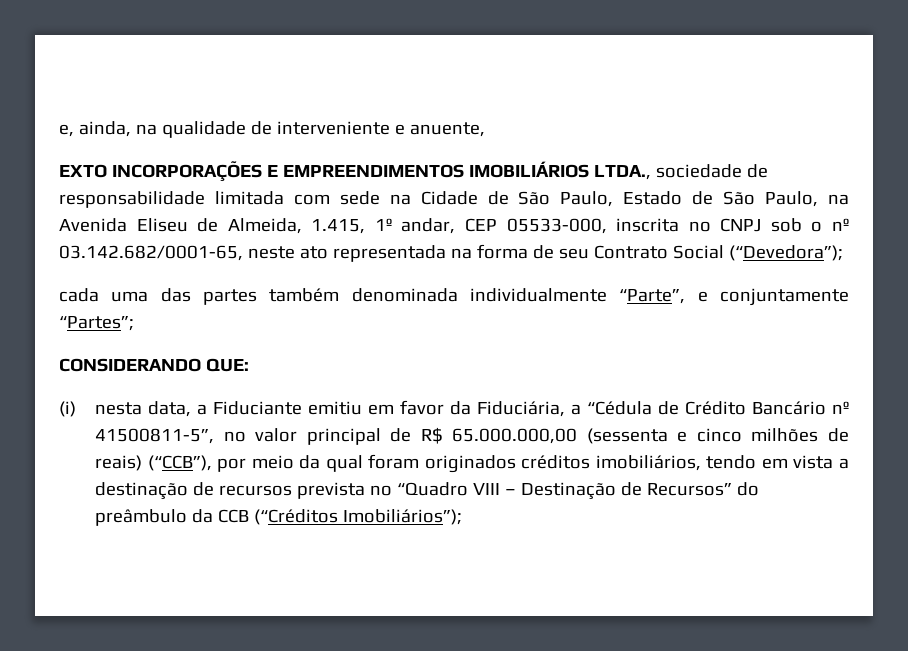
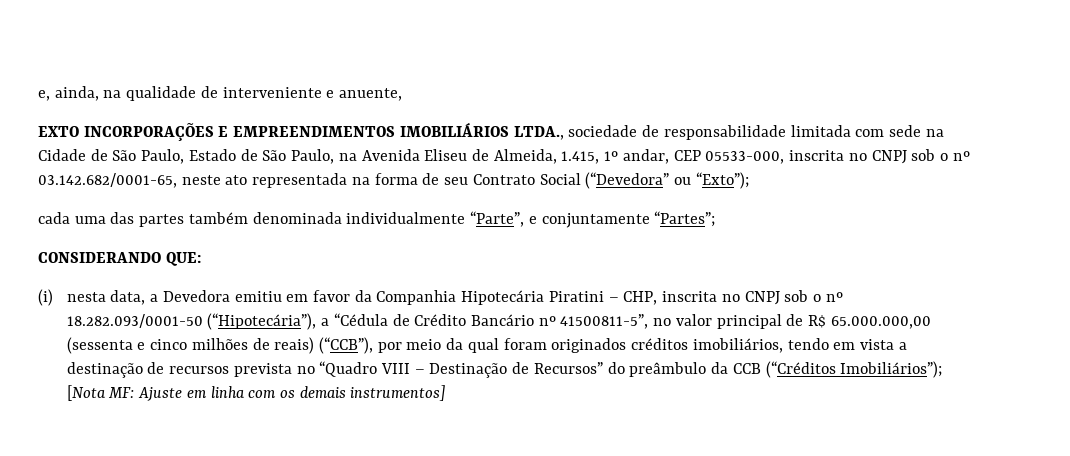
- EXTO INCORPORAÇÕES E EMPREENDIMENTOS IMOBILIÁRIOS LTDA., sociedade de responsabilidade limitada com sede na Cidade de São Paulo, Estado de São Paulo, na Avenida Eliseu de Almeida, 1.415, 1º andar, CEP 05533-000, inscrita no CNPJ sob o nº 03.142.682/0001-65, neste ato representada na forma de seu Contrato Social (“Devedora”);
+ EXTO INCORPORAÇÕES E EMPREENDIMENTOS IMOBILIÁRIOS LTDA., sociedade de responsabilidade limitada com sede na Cidade de São Paulo, Estado de São Paulo, na Avenida Eliseu de Almeida, 1.415, 1º andar, CEP 05533-000, inscrita no CNPJ sob o nº 03.142.682/0001-65, neste ato representada na forma de seu Contrato Social (“Devedora” ou “Exto”);
- (i) nesta data, a Fiduciante emitiu em favor da Fiduciária, a “Cédula de Crédito Bancário nº 41500811-5”, no valor principal de R$ 65.000.000,00 (sessenta e cinco milhões de reais) (“CCB”), por meio da qual foram originados créditos imobiliários, tendo em vista a destinação de recursos prevista no “Quadro VIII – Destinação de Recursos” do preâmbulo da CCB (“Créditos Imobiliários”);
+ (i) nesta data, a Devedora emitiu em favor da Companhia Hipotecária Piratini – CHP, inscrita no CNPJ sob o nº 18.282.093/0001-50 (“Hipotecária”), a “Cédula de Crédito Bancário nº 41500811-5”, no valor principal de R$ 65.000.000,00 (sessenta e cinco milhões de reais) (“CCB”), por meio da qual foram originados créditos imobiliários, tendo em vista a destinação de recursos prevista no “Quadro VIII – Destinação de Recursos” do preâmbulo da CCB (“Créditos Imobiliários”); [Nota MF: Ajuste em linha com os demais instrumentos]

